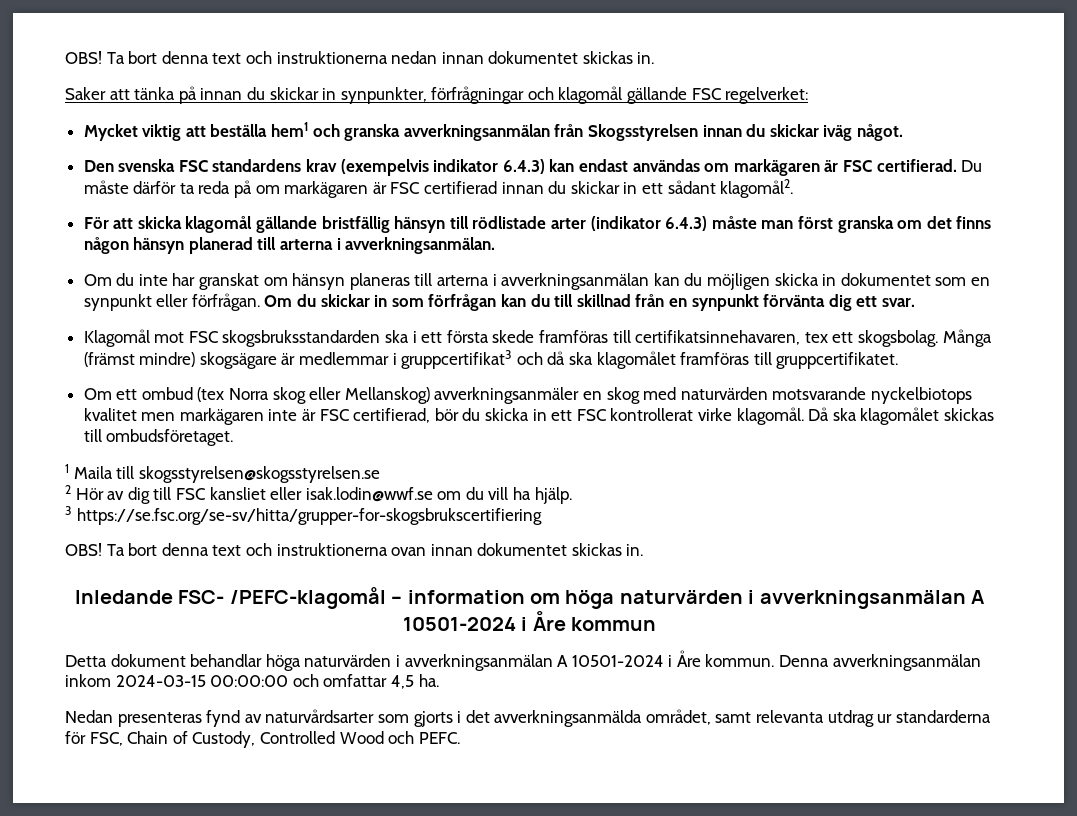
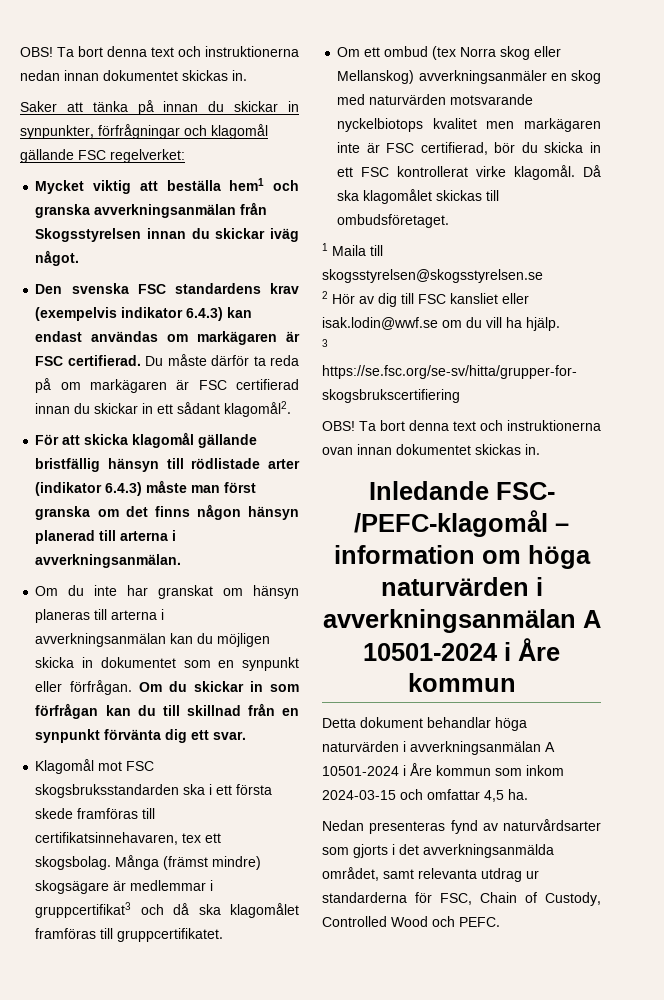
- Detta dokument behandlar höga naturvärden i avverkningsanmälan A 10501-2024 i Åre kommun. Denna avverkningsanmälan inkom 2024-03-15 00:00:00 och omfattar 4,5 ha.
+ Detta dokument behandlar höga naturvärden i avverkningsanmälan A 10501-2024 i Åre kommun som inkom 2024-03-15 och omfattar 4,5 ha.

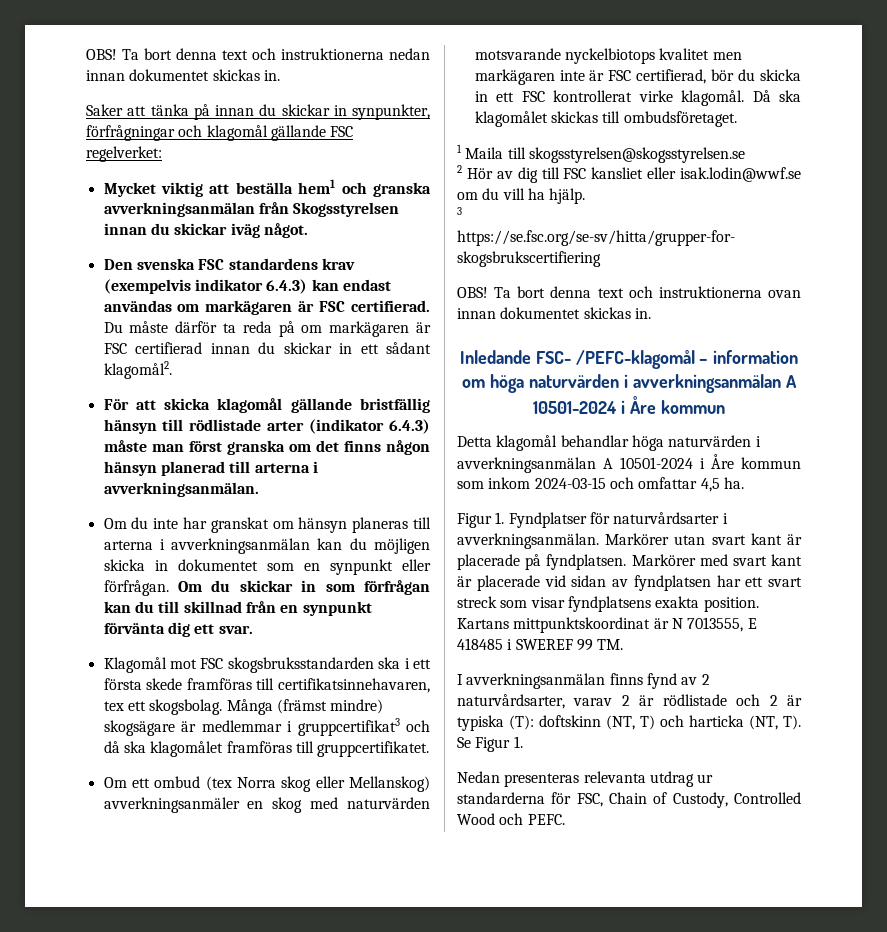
- Detta dokument behandlar höga naturvärden i avverkningsanmälan A 10501-2024 i Åre kommun som inkom 2024-03-15 och omfattar 4,5 ha.
+ Detta klagomål behandlar höga naturvärden i avverkningsanmälan A 10501-2024 i Åre kommun som inkom 2024-03-15 och omfattar 4,5 ha.
- Nedan presenteras fynd av naturvårdsarter som gjorts i det avverkningsanmälda området, samt relevanta utdrag ur standarderna för FSC, Chain of Custody, Controlled Wood och PEFC.
+ Figur 1. Fyndplatser för naturvårdsarter i avverkningsanmälan. Markörer utan svart kant är placerade på fyndplatsen. Markörer med svart kant är placerade vid sidan av fyndplatsen har ett svart streck som visar fyndplatsens exakta position. Kartans mittpunktskoordinat är N 7013555, E 418485 i SWEREF 99 TM.
+ I avverkningsanmälan finns fynd av 2 naturvårdsarter, varav 2 är rödlistade och 2 är typiska (T): doftskinn (NT, T) och harticka (NT, T). Se Figur 1.
+ Nedan presenteras relevanta utdrag ur standarderna för FSC, Chain of Custody, Controlled Wood och PEFC.

